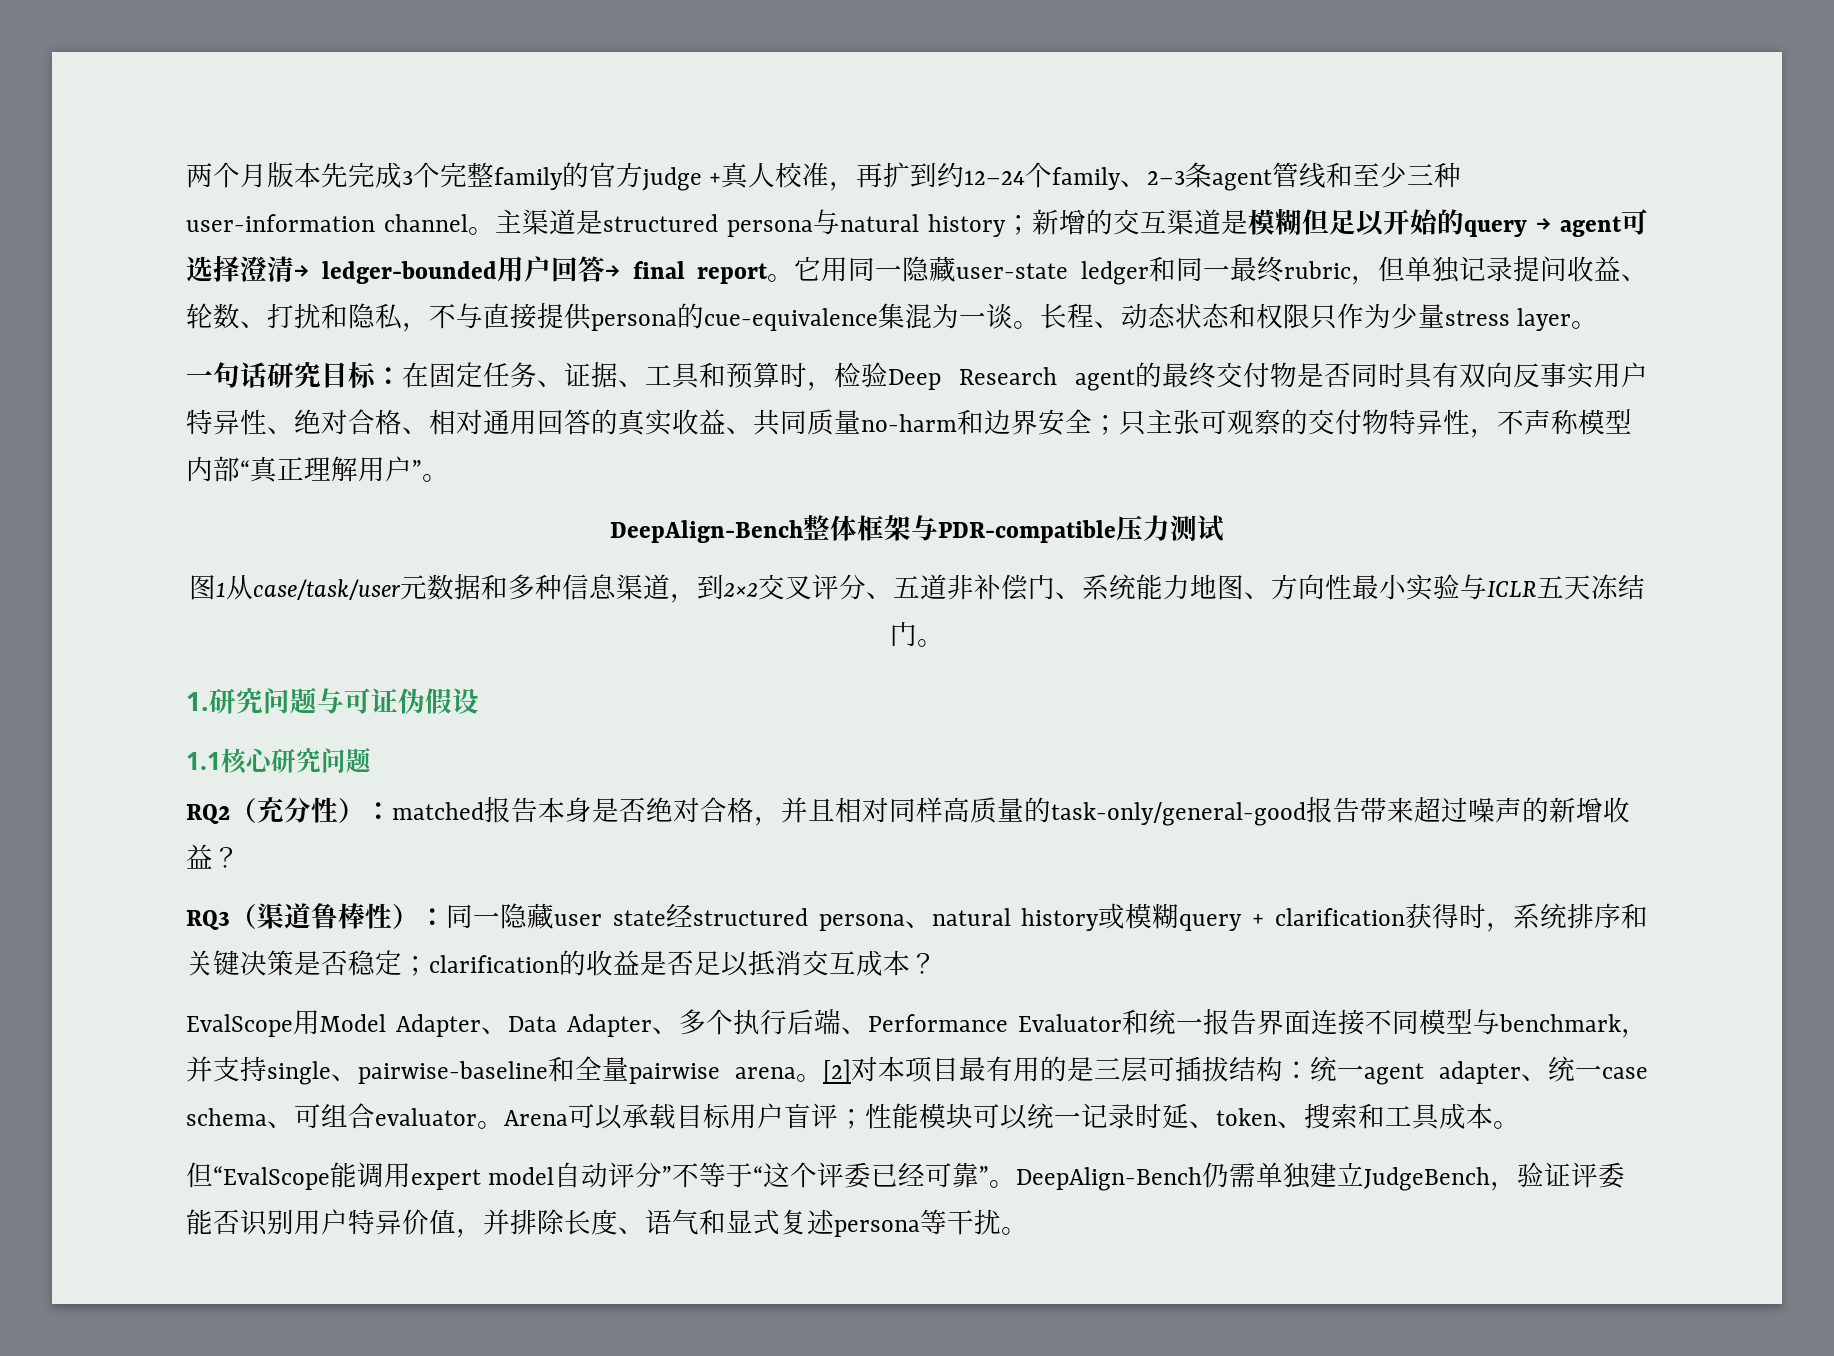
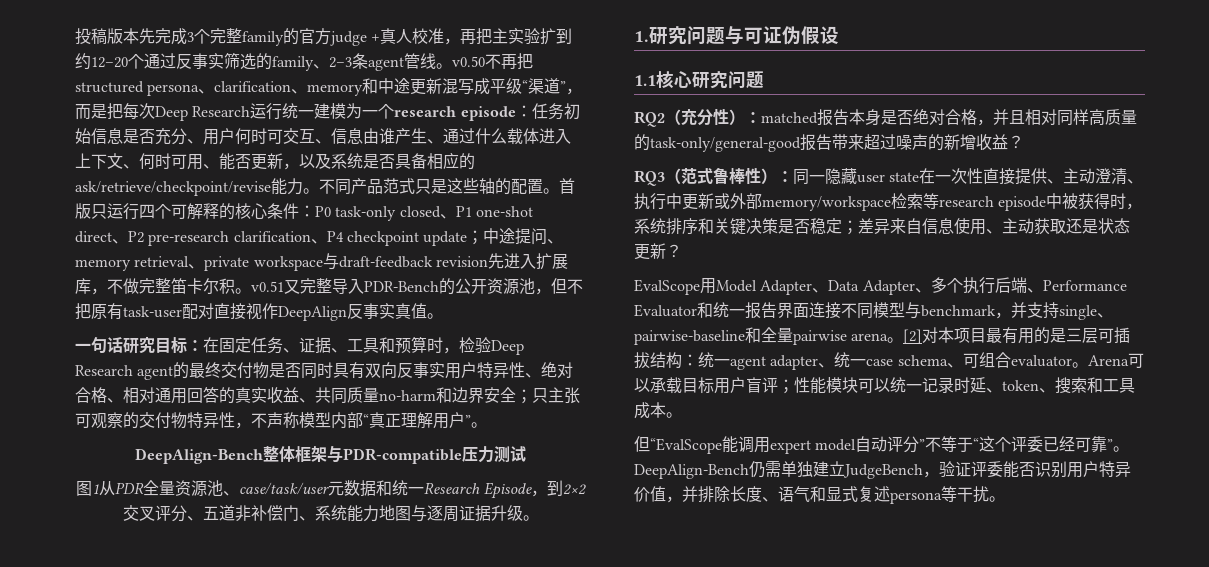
- 两个月版本先完成3个完整family的官方judge +真人校准，再扩到约12–24个family、2–3条agent管线和至少三种user-information channel。主渠道是structured persona与natural history；新增的交互渠道是模糊但足以开始的query → agent可选择澄清→ ledger-bounded用户回答→ final report。它用同一隐藏user-state ledger和同一最终rubric，但单独记录提问收益、轮数、打扰和隐私，不与直接提供persona的cue-equivalence集混为一谈。长程、动态状态和权限只作为少量stress layer。
+ 投稿版本先完成3个完整family的官方judge +真人校准，再把主实验扩到约12–20个通过反事实筛选的family、2–3条agent管线。v0.50不再把structured persona、clarification、memory和中途更新混写成平级“渠道”，而是把每次Deep Research运行统一建模为一个research episode：任务初始信息是否充分、用户何时可交互、信息由谁产生、通过什么载体进入上下文、何时可用、能否更新，以及系统是否具备相应的ask/retrieve/checkpoint/revise能力。不同产品范式只是这些轴的配置。首版只运行四个可解释的核心条件：P0 task-only closed、P1 one-shot direct、P2 pre-research clarification、P4 checkpoint update；中途提问、memory retrieval、private workspace与draft-feedback revision先进入扩展库，不做完整笛卡尔积。v0.51又完整导入PDR-Bench的公开资源池，但不把原有task-user配对直接视作DeepAlign反事实真值。
- 图1从case/task/user元数据和多种信息渠道，到2×2交叉评分、五道非补偿门、系统能力地图、方向性最小实验与ICLR五天冻结门。
+ 图1从PDR全量资源池、case/task/user元数据和统一Research Episode，到2×2交叉评分、五道非补偿门、系统能力地图与逐周证据升级。
- RQ3（渠道鲁棒性）：同一隐藏user state经structured persona、natural history或模糊query + clarification获得时，系统排序和关键决策是否稳定；clarification的收益是否足以抵消交互成本？
+ RQ3（范式鲁棒性）：同一隐藏user state在一次性直接提供、主动澄清、执行中更新或外部memory/workspace检索等research episode中被获得时，系统排序和关键决策是否稳定；差异来自信息使用、主动获取还是状态更新？

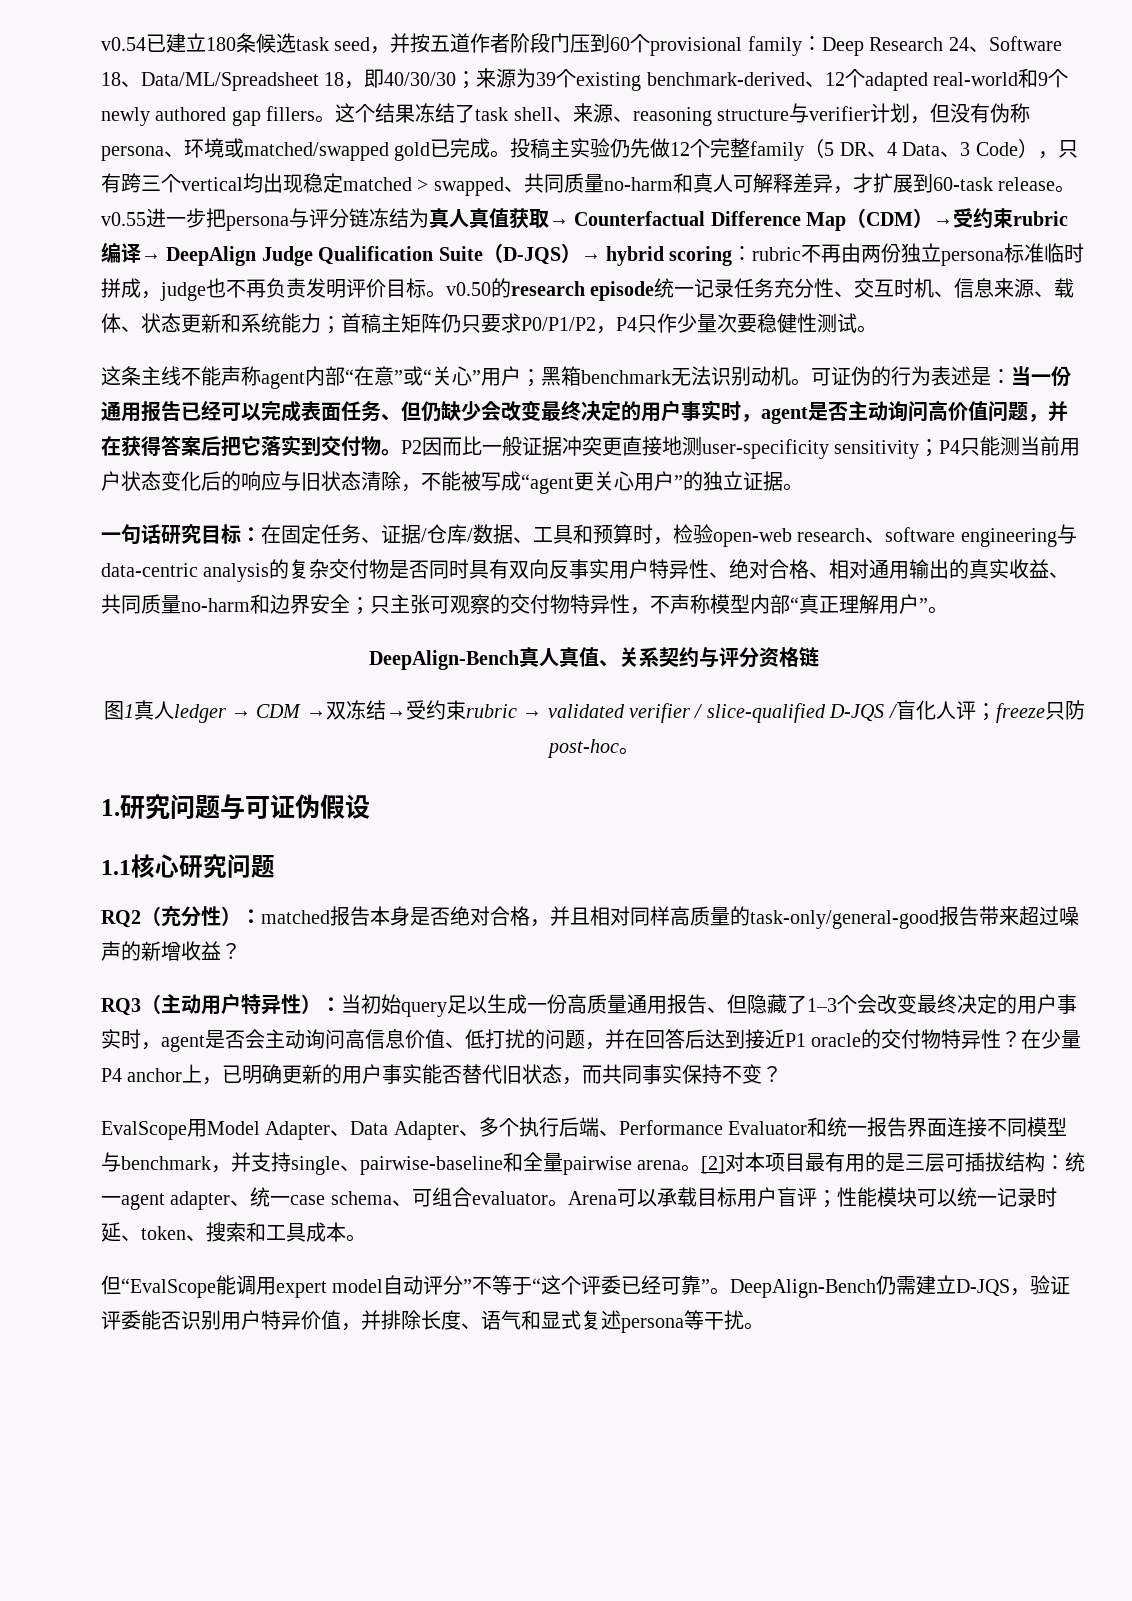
- 投稿版本先完成3个完整family的官方judge +真人校准，再把主实验扩到约12–20个通过反事实筛选的family、2–3条agent管线。v0.50不再把structured persona、clarification、memory和中途更新混写成平级“渠道”，而是把每次Deep Research运行统一建模为一个research episode：任务初始信息是否充分、用户何时可交互、信息由谁产生、通过什么载体进入上下文、何时可用、能否更新，以及系统是否具备相应的ask/retrieve/checkpoint/revise能力。不同产品范式只是这些轴的配置。首版只运行四个可解释的核心条件：P0 task-only closed、P1 one-shot direct、P2 pre-research clarification、P4 checkpoint update；中途提问、memory retrieval、private workspace与draft-feedback revision先进入扩展库，不做完整笛卡尔积。v0.51又完整导入PDR-Bench的公开资源池，但不把原有task-user配对直接视作DeepAlign反事实真值。
+ v0.54已建立180条候选task seed，并按五道作者阶段门压到60个provisional family：Deep Research 24、Software 18、Data/ML/Spreadsheet 18，即40/30/30；来源为39个existing benchmark-derived、12个adapted real-world和9个newly authored gap fillers。这个结果冻结了task shell、来源、reasoning structure与verifier计划，但没有伪称persona、环境或matched/swapped gold已完成。投稿主实验仍先做12个完整family（5 DR、4 Data、3 Code），只有跨三个vertical均出现稳定matched > swapped、共同质量no-harm和真人可解释差异，才扩展到60-task release。v0.55进一步把persona与评分链冻结为真人真值获取→ Counterfactual Difference Map（CDM）→受约束rubric编译→ DeepAlign Judge Qualification Suite（D-JQS）→ hybrid scoring：rubric不再由两份独立persona标准临时拼成，judge也不再负责发明评价目标。v0.50的research episode统一记录任务充分性、交互时机、信息来源、载体、状态更新和系统能力；首稿主矩阵仍只要求P0/P1/P2，P4只作少量次要稳健性测试。
+ 这条主线不能声称agent内部“在意”或“关心”用户；黑箱benchmark无法识别动机。可证伪的行为表述是：当一份通用报告已经可以完成表面任务、但仍缺少会改变最终决定的用户事实时，agent是否主动询问高价值问题，并在获得答案后把它落实到交付物。P2因而比一般证据冲突更直接地测user-specificity sensitivity；P4只能测当前用户状态变化后的响应与旧状态清除，不能被写成“agent更关心用户”的独立证据。
- 一句话研究目标：在固定任务、证据、工具和预算时，检验Deep Research agent的最终交付物是否同时具有双向反事实用户特异性、绝对合格、相对通用回答的真实收益、共同质量no-harm和边界安全；只主张可观察的交付物特异性，不声称模型内部“真正理解用户”。
+ 一句话研究目标：在固定任务、证据/仓库/数据、工具和预算时，检验open-web research、software engineering与data-centric analysis的复杂交付物是否同时具有双向反事实用户特异性、绝对合格、相对通用输出的真实收益、共同质量no-harm和边界安全；只主张可观察的交付物特异性，不声称模型内部“真正理解用户”。
- DeepAlign-Bench整体框架与PDR-compatible压力测试
- 图1从PDR全量资源池、case/task/user元数据和统一Research Episode，到2×2交叉评分、五道非补偿门、系统能力地图与逐周证据升级。
+ DeepAlign-Bench真人真值、关系契约与评分资格链
+ 图1真人ledger → CDM →双冻结→受约束rubric → validated verifier / slice-qualified D-JQS /盲化人评；freeze只防post-hoc。
- RQ3（范式鲁棒性）：同一隐藏user state在一次性直接提供、主动澄清、执行中更新或外部memory/workspace检索等research episode中被获得时，系统排序和关键决策是否稳定；差异来自信息使用、主动获取还是状态更新？
+ RQ3（主动用户特异性）：当初始query足以生成一份高质量通用报告、但隐藏了1–3个会改变最终决定的用户事实时，agent是否会主动询问高信息价值、低打扰的问题，并在回答后达到接近P1 oracle的交付物特异性？在少量P4 anchor上，已明确更新的用户事实能否替代旧状态，而共同事实保持不变？
- DeepAlign-Bench仍需单独建立JudgeBench，验证评委能否识别用户特异价值，并排除长度、语气和显式复述persona等干扰。
+ DeepAlign-Bench仍需建立D-JQS，验证评委能否识别用户特异价值，并排除长度、语气和显式复述persona等干扰。

